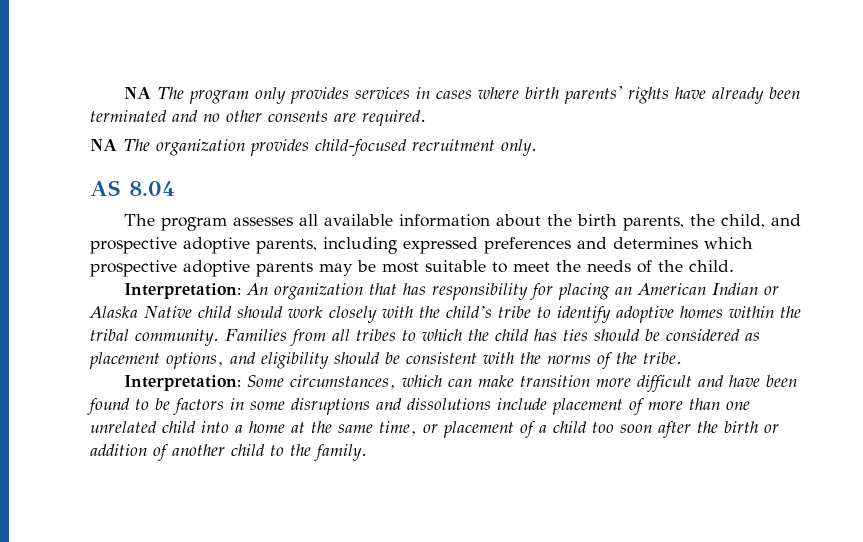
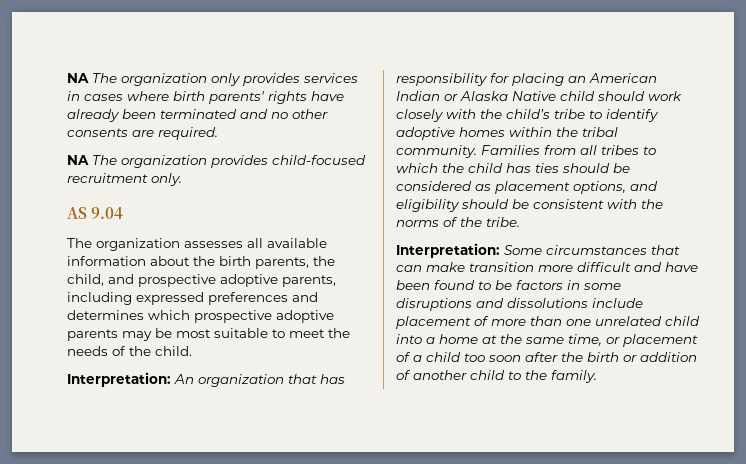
- NA The program only provides services in cases where birth parents' rights have already been terminated and no other consents are required.
+ NA The organization only provides services in cases where birth parents' rights have already been terminated and no other consents are required.
- AS 8.04
- The program assesses all available information about the birth parents, the child, and prospective adoptive parents, including expressed preferences and determines which prospective adoptive parents may be most suitable to meet the needs of the child.
+ AS 9.04
+ The organization assesses all available information about the birth parents, the child, and prospective adoptive parents, including expressed preferences and determines which prospective adoptive parents may be most suitable to meet the needs of the child.
- Interpretation: Some circumstances, which can make transition more difficult and have been found to be factors in some disruptions and dissolutions include placement of more than one unrelated child into a home at the same time, or placement of a child too soon after the birth or addition of another child to the family.
+ Interpretation: Some circumstances that can make transition more difficult and have been found to be factors in some disruptions and dissolutions include placement of more than one unrelated child into a home at the same time, or placement of a child too soon after the birth or addition of another child to the family.

